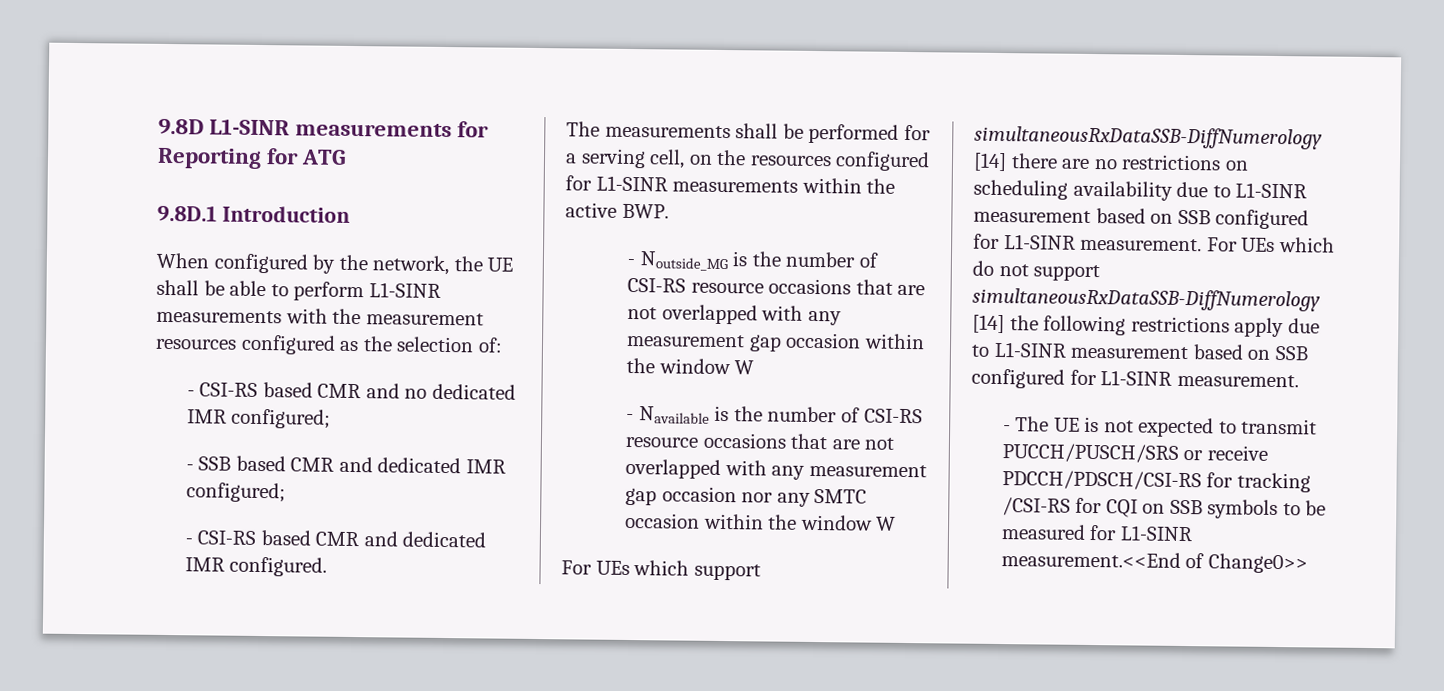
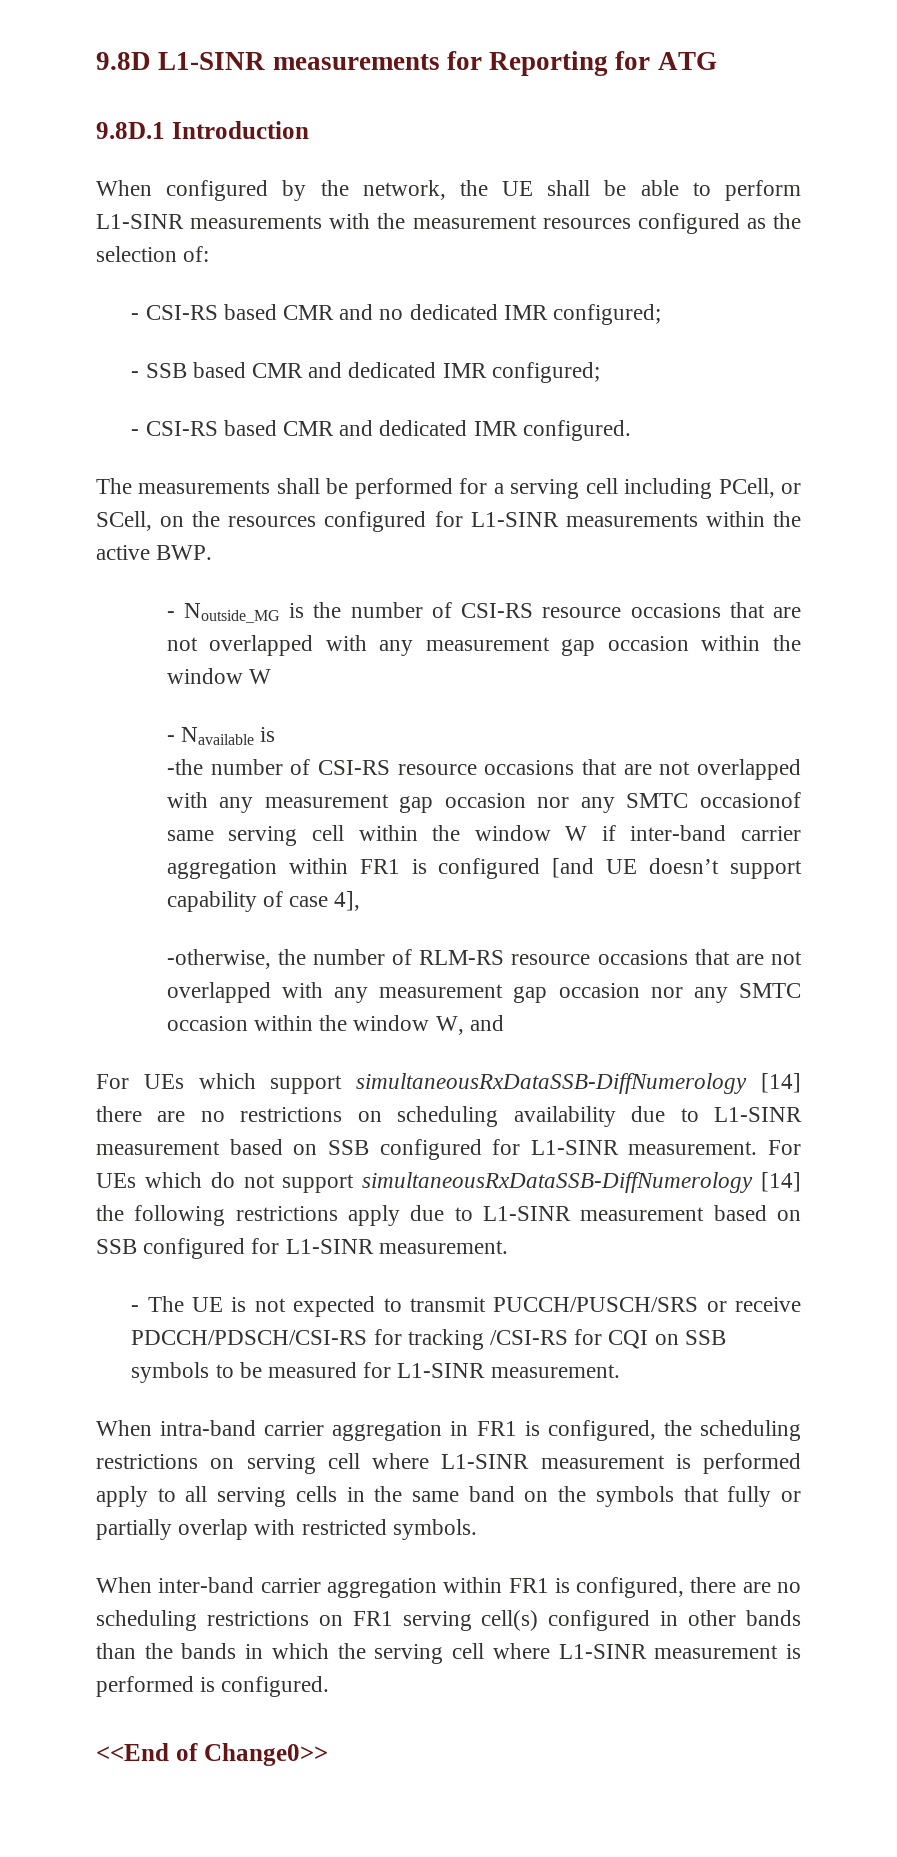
- The measurements shall be performed for a serving cell, on the resources configured for L1-SINR measurements within the active BWP.
+ The measurements shall be performed for a serving cell including PCell, or SCell, on the resources configured for L1-SINR measurements within the active BWP.
- - Navailable is the number of CSI-RS resource occasions that are not overlapped with any measurement gap occasion nor any SMTC occasion within the window W
+ - Navailable is
+ -the number of CSI-RS resource occasions that are not overlapped with any measurement gap occasion nor any SMTC occasionof same serving cell within the window W if inter-band carrier aggregation within FR1 is configured [and UE doesn’t support capability of case 4],
+ -otherwise, the number of RLM-RS resource occasions that are not overlapped with any measurement gap occasion nor any SMTC occasion within the window W, and
- - The UE is not expected to transmit PUCCH/PUSCH/SRS or receive PDCCH/PDSCH/CSI-RS for tracking /CSI-RS for CQI on SSB symbols to be measured for L1-SINR measurement.<<End of Change0>>
+ - The UE is not expected to transmit PUCCH/PUSCH/SRS or receive PDCCH/PDSCH/CSI-RS for tracking /CSI-RS for CQI on SSB symbols to be measured for L1-SINR measurement.
+ When intra-band carrier aggregation in FR1 is configured, the scheduling restrictions on serving cell where L1-SINR measurement is performed apply to all serving cells in the same band on the symbols that fully or partially overlap with restricted symbols.
+ When inter-band carrier aggregation within FR1 is configured, there are no scheduling restrictions on FR1 serving cell(s) configured in other bands than the bands in which the serving cell where L1-SINR measurement is performed is configured.
+ <<End of Change0>>

